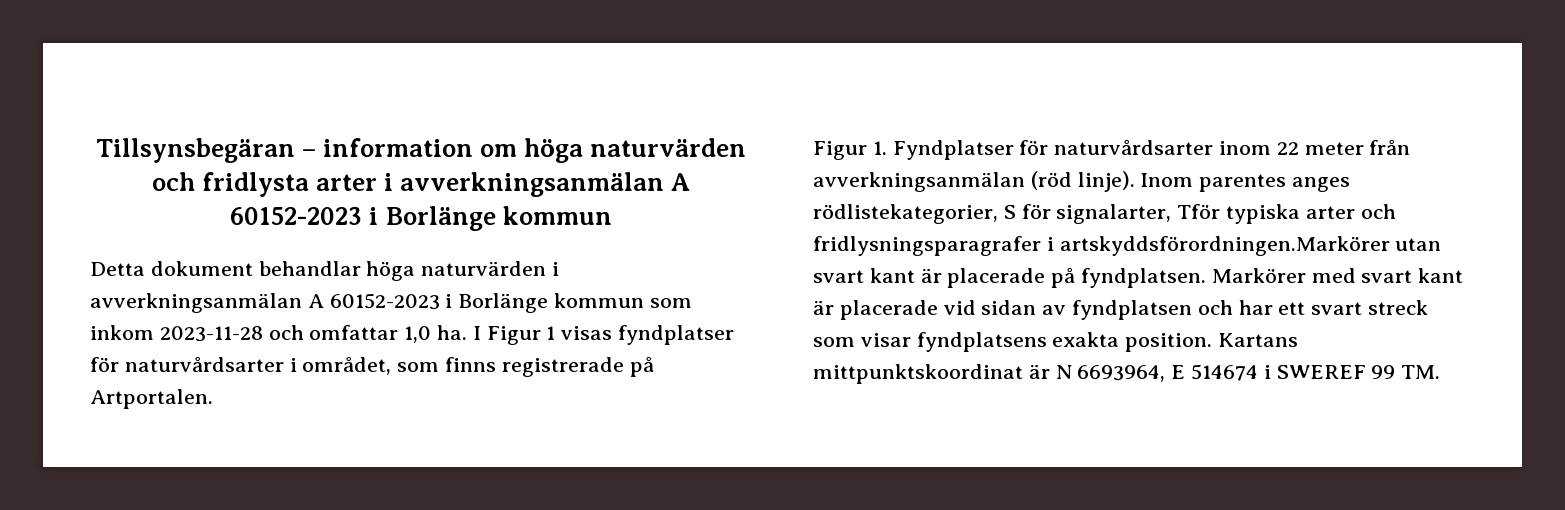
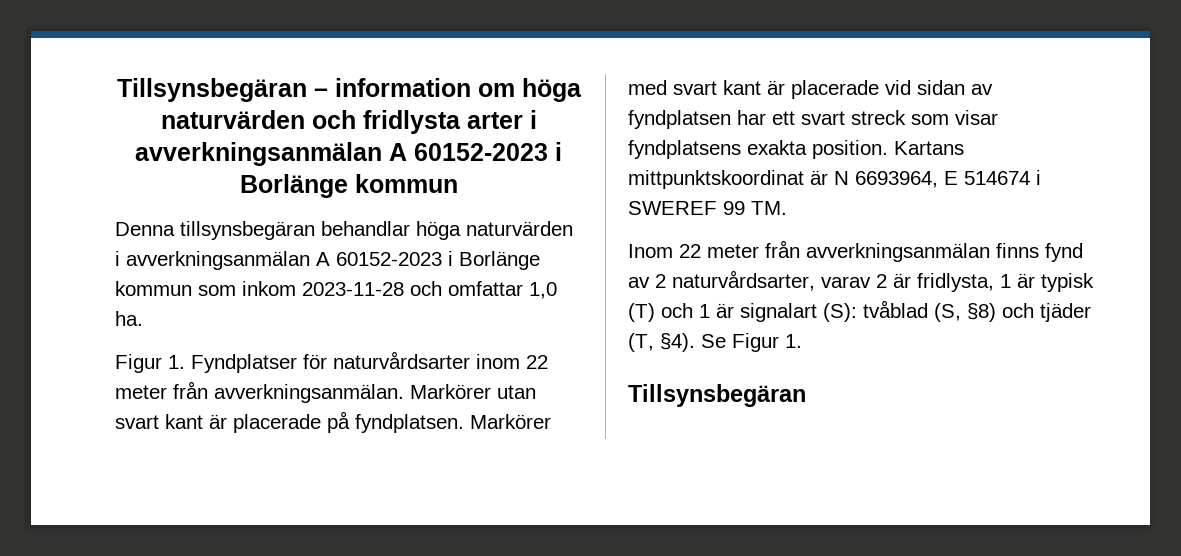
- Detta dokument behandlar höga naturvärden i avverkningsanmälan A 60152-2023 i Borlänge kommun som inkom 2023-11-28 och omfattar 1,0 ha. I Figur 1 visas fyndplatser för naturvårdsarter i området, som finns registrerade på Artportalen.
+ Denna tillsynsbegäran behandlar höga naturvärden i avverkningsanmälan A 60152-2023 i Borlänge kommun som inkom 2023-11-28 och omfattar 1,0 ha.
- Figur 1. Fyndplatser för naturvårdsarter inom 22 meter från avverkningsanmälan (röd linje). Inom parentes anges rödlistekategorier, S för signalarter, Tför typiska arter och fridlysningsparagrafer i artskyddsförordningen.Markörer utan svart kant är placerade på fyndplatsen.
+ Figur 1. Fyndplatser för naturvårdsarter inom 22 meter från avverkningsanmälan. Markörer utan svart kant är placerade på fyndplatsen.
- Markörer med svart kant är placerade vid sidan av fyndplatsen och har ett svart streck som visar fyndplatsens exakta position.
+ Markörer med svart kant är placerade vid sidan av fyndplatsen har ett svart streck som visar fyndplatsens exakta position.
+ Inom 22 meter från avverkningsanmälan finns fynd av 2 naturvårdsarter, varav 2 är fridlysta, 1 är typisk (T) och 1 är signalart (S): tvåblad (S, §8) och tjäder (T, §4). Se Figur 1.
+ Tillsynsbegäran

